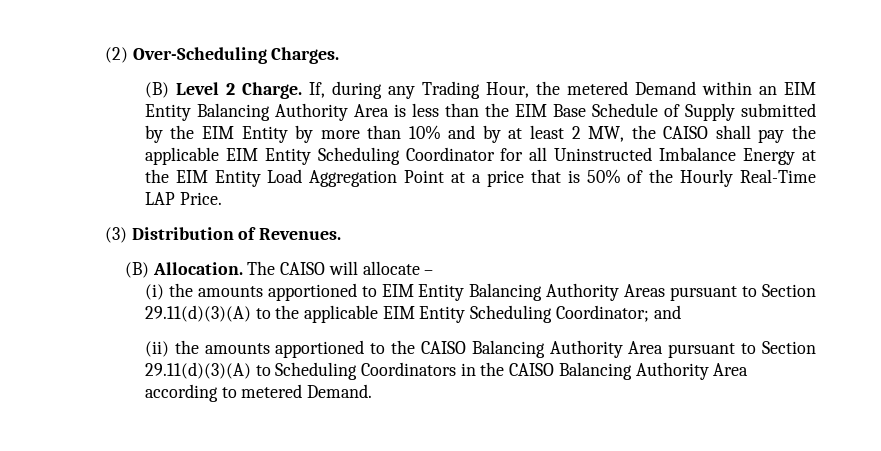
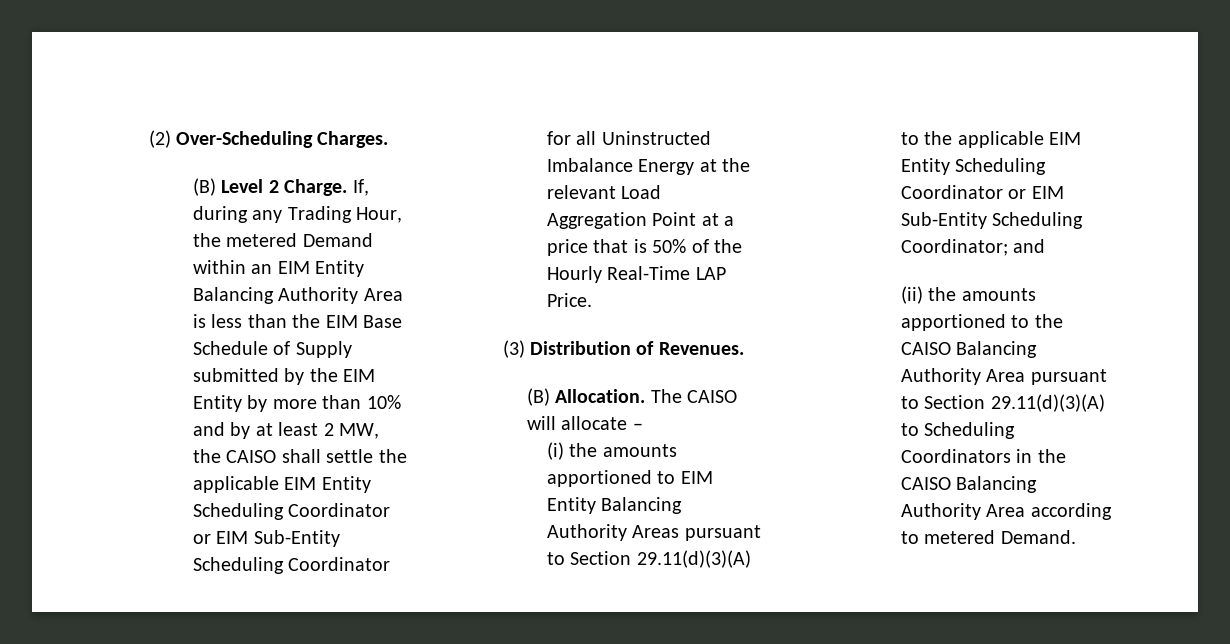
- If, during any Trading Hour, the metered Demand within an EIM Entity Balancing Authority Area is less than the EIM Base Schedule of Supply submitted by the EIM Entity by more than 10% and by at least 2 MW, the CAISO shall pay the applicable EIM Entity Scheduling Coordinator for all Uninstructed Imbalance Energy at the EIM Entity Load Aggregation Point at a price that is 50% of the Hourly Real-Time LAP Price.
+ If, during any Trading Hour, the metered Demand within an EIM Entity Balancing Authority Area is less than the EIM Base Schedule of Supply submitted by the EIM Entity by more than 10% and by at least 2 MW, the CAISO shall settle the applicable EIM Entity Scheduling Coordinator or EIM Sub-Entity Scheduling Coordinator for all Uninstructed Imbalance Energy at the relevant Load Aggregation Point at a price that is 50% of the Hourly Real-Time LAP Price.
- (i) the amounts apportioned to EIM Entity Balancing Authority Areas pursuant to Section 29.11(d)(3)(A) to the applicable EIM Entity Scheduling Coordinator; and
+ (i) the amounts apportioned to EIM Entity Balancing Authority Areas pursuant to Section 29.11(d)(3)(A) to the applicable EIM Entity Scheduling Coordinator or EIM Sub-Entity Scheduling Coordinator; and

